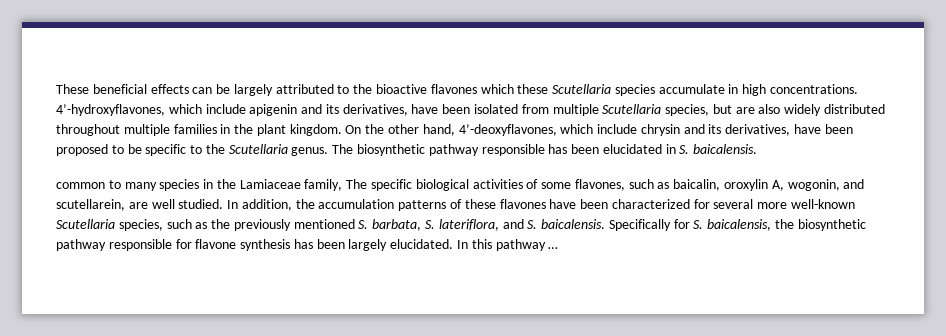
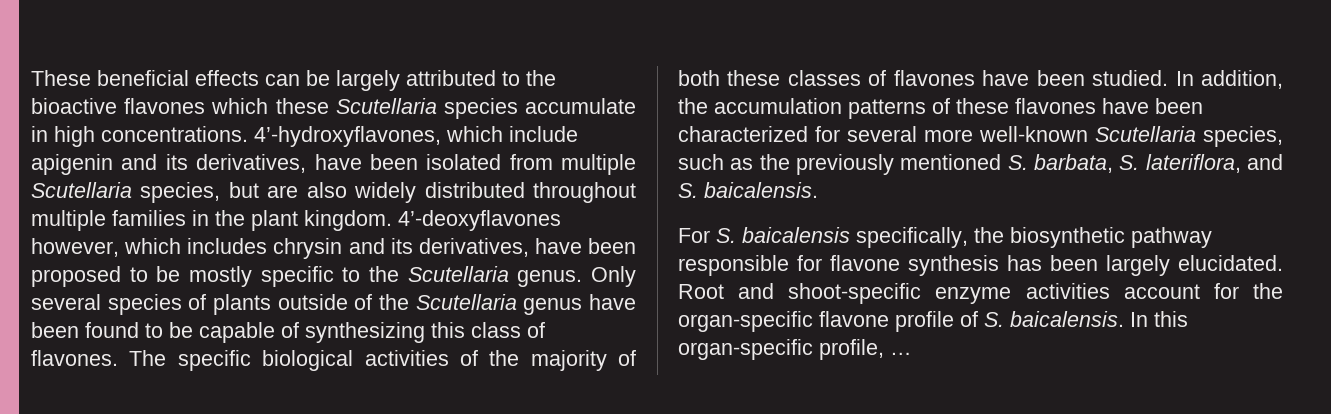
- On the other hand, 4’-deoxyflavones, which include chrysin and its derivatives, have been proposed to be specific to the Scutellaria genus.
+ 4’-deoxyflavones however, which includes chrysin and its derivatives, have been proposed to be mostly specific to the Scutellaria genus.
- The biosynthetic pathway responsible has been elucidated in S. baicalensis.
- common to many species in the Lamiaceae family, The specific biological activities of some flavones, such as baicalin, oroxylin A, wogonin, and scutellarein, are well studied.
+ Only several species of plants outside of the Scutellaria genus have been found to be capable of synthesizing this class of flavones. The specific biological activities of the majority of both these classes of flavones have been studied.
- In addition, the accumulation patterns of these flavones have been characterized for several more well-known Scutellaria species, such as the previously mentioned S. barbata, S. lateriflora, and S. baicalensis. Specifically for S. baicalensis, the biosynthetic pathway responsible for flavone synthesis has been largely elucidated.
+ In addition, the accumulation patterns of these flavones have been characterized for several more well-known Scutellaria species, such as the previously mentioned S. barbata, S. lateriflora, and S. baicalensis.
+ For S. baicalensis specifically, the biosynthetic pathway responsible for flavone synthesis has been largely elucidated.
- In this pathway …
+ Root and shoot-specific enzyme activities account for the organ-specific flavone profile of S. baicalensis. In this organ-specific profile, …

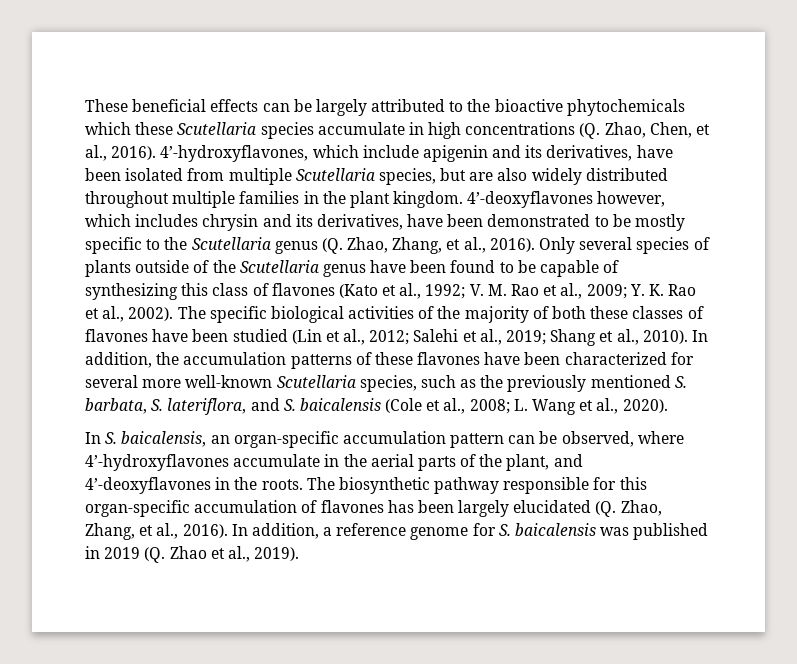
- These beneficial effects can be largely attributed to the bioactive flavones which these Scutellaria species accumulate in high concentrations.
+ These beneficial effects can be largely attributed to the bioactive phytochemicals which these Scutellaria species accumulate in high concentrations (Q. Zhao, Chen, et al., 2016).
- 4’-deoxyflavones however, which includes chrysin and its derivatives, have been proposed to be mostly specific to the Scutellaria genus.
+ 4’-deoxyflavones however, which includes chrysin and its derivatives, have been demonstrated to be mostly specific to the Scutellaria genus (Q. Zhao, Zhang, et al., 2016).
- Only several species of plants outside of the Scutellaria genus have been found to be capable of synthesizing this class of flavones.
+ Only several species of plants outside of the Scutellaria genus have been found to be capable of synthesizing this class of flavones (Kato et al., 1992; V. M. Rao et al., 2009; Y. K. Rao et al., 2002).
- The specific biological activities of the majority of both these classes of flavones have been studied.
+ The specific biological activities of the majority of both these classes of flavones have been studied (Lin et al., 2012; Salehi et al., 2019; Shang et al., 2010).
- In addition, the accumulation patterns of these flavones have been characterized for several more well-known Scutellaria species, such as the previously mentioned S. barbata, S. lateriflora, and S. baicalensis.
- For S. baicalensis specifically, the biosynthetic pathway responsible for flavone synthesis has been largely elucidated. Root and shoot-specific enzyme activities account for the organ-specific flavone profile of S. baicalensis. In this organ-specific profile, …
+ In addition, the accumulation patterns of these flavones have been characterized for several more well-known Scutellaria species, such as the previously mentioned S. barbata, S. lateriflora, and S. baicalensis (Cole et al., 2008; L. Wang et al., 2020).
+ In S. baicalensis, an organ-specific accumulation pattern can be observed, where 4’-hydroxyflavones accumulate in the aerial parts of the plant, and 4’-deoxyflavones in the roots. The biosynthetic pathway responsible for this organ-specific accumulation of flavones has been largely elucidated (Q. Zhao, Zhang, et al., 2016). In addition, a reference genome for S. baicalensis was published in 2019 (Q. Zhao et al., 2019).

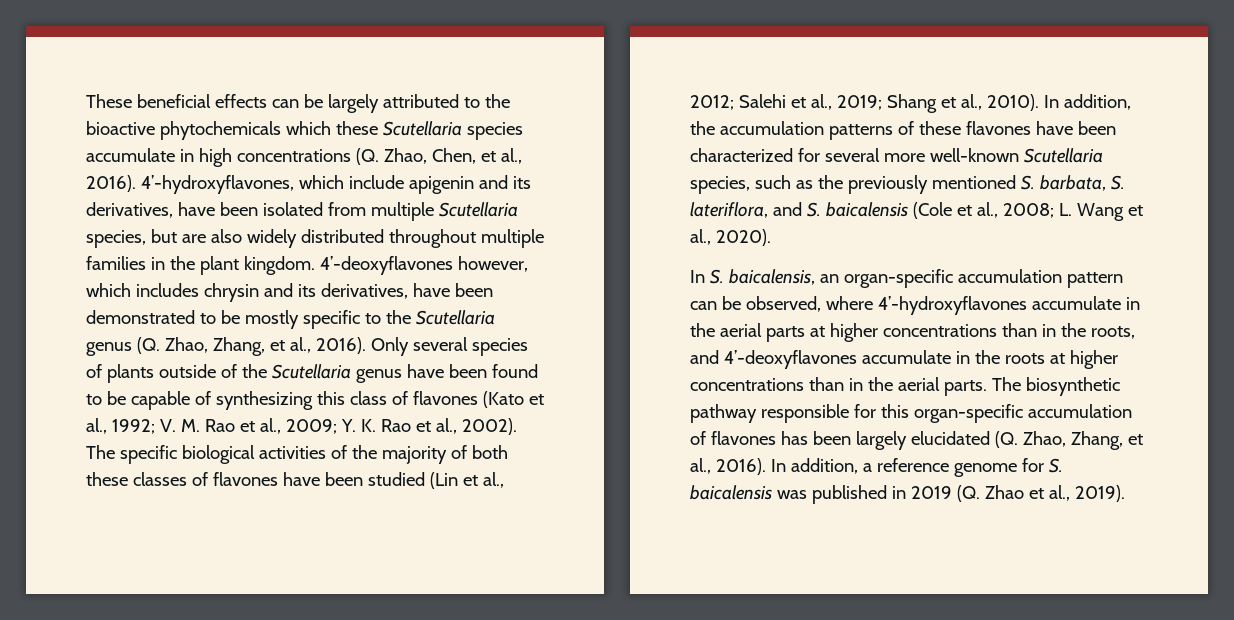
- In S. baicalensis, an organ-specific accumulation pattern can be observed, where 4’-hydroxyflavones accumulate in the aerial parts of the plant, and 4’-deoxyflavones in the roots.
+ In S. baicalensis, an organ-specific accumulation pattern can be observed, where 4’-hydroxyflavones accumulate in the aerial parts at higher concentrations than in the roots, and 4’-deoxyflavones accumulate in the roots at higher concentrations than in the aerial parts.

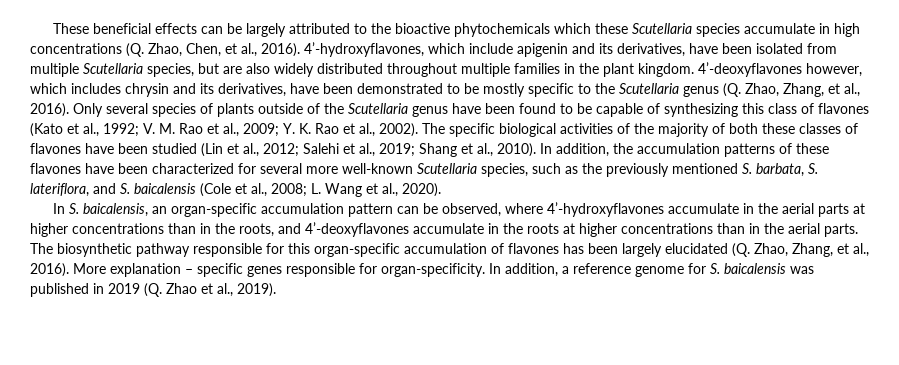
+ More explanation – specific genes responsible for organ-specificity.

